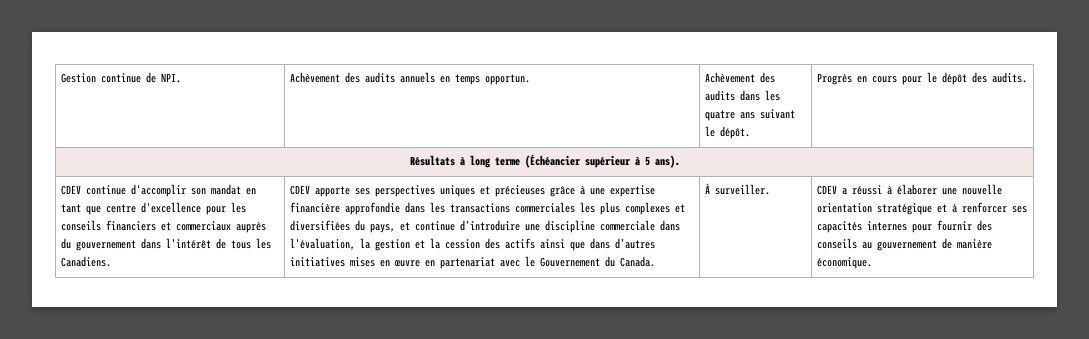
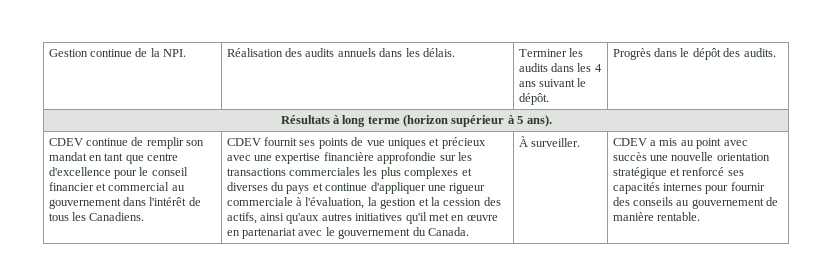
- Gestion continue de NPI. | Achèvement des audits annuels en temps opportun. | Achèvement des audits dans les quatre ans suivant le dépôt. | Progrès en cours pour le dépôt des audits.
+ Gestion continue de la NPI. | Réalisation des audits annuels dans les délais. | Terminer les audits dans les 4 ans suivant le dépôt. | Progrès dans le dépôt des audits.
- Résultats à long terme (Échéancier supérieur à 5 ans).
+ Résultats à long terme (horizon supérieur à 5 ans).
- CDEV continue d'accomplir son mandat en tant que centre d'excellence pour les conseils financiers et commerciaux auprès du gouvernement dans l'intérêt de tous les Canadiens.
+ CDEV continue de remplir son mandat en tant que centre d'excellence pour le conseil financier et commercial au gouvernement dans l'intérêt de tous les Canadiens.
- CDEV apporte ses perspectives uniques et précieuses grâce à une expertise financière approfondie dans les transactions commerciales les plus complexes et diversifiées du pays, et continue d’introduire une discipline commerciale dans l'évaluation, la gestion et la cession des actifs ainsi que dans d’autres initiatives mises en œuvre en partenariat avec le Gouvernement du Canada.
+ CDEV fournit ses points de vue uniques et précieux avec une expertise financière approfondie sur les transactions commerciales les plus complexes et diverses du pays et continue d'appliquer une rigueur commerciale à l'évaluation, la gestion et la cession des actifs, ainsi qu'aux autres initiatives qu'il met en œuvre en partenariat avec le gouvernement du Canada.
- CDEV a réussi à élaborer une nouvelle orientation stratégique et à renforcer ses capacités internes pour fournir des conseils au gouvernement de manière économique.
+ CDEV a mis au point avec succès une nouvelle orientation stratégique et renforcé ses capacités internes pour fournir des conseils au gouvernement de manière rentable.

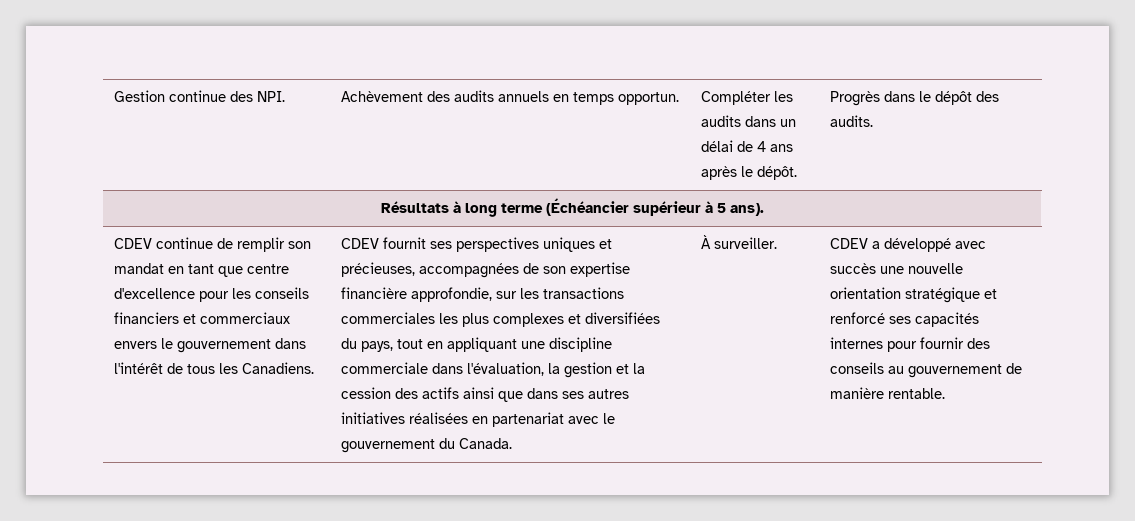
- Gestion continue de la NPI. | Réalisation des audits annuels dans les délais. | Terminer les audits dans les 4 ans suivant le dépôt. | Progrès dans le dépôt des audits.
+ Gestion continue des NPI. | Achèvement des audits annuels en temps opportun. | Compléter les audits dans un délai de 4 ans après le dépôt. | Progrès dans le dépôt des audits.
- Résultats à long terme (horizon supérieur à 5 ans).
+ Résultats à long terme (Échéancier supérieur à 5 ans).
- CDEV continue de remplir son mandat en tant que centre d'excellence pour le conseil financier et commercial au gouvernement dans l'intérêt de tous les Canadiens.
+ CDEV continue de remplir son mandat en tant que centre d'excellence pour les conseils financiers et commerciaux envers le gouvernement dans l'intérêt de tous les Canadiens.
- CDEV fournit ses points de vue uniques et précieux avec une expertise financière approfondie sur les transactions commerciales les plus complexes et diverses du pays et continue d'appliquer une rigueur commerciale à l'évaluation, la gestion et la cession des actifs, ainsi qu'aux autres initiatives qu'il met en œuvre en partenariat avec le gouvernement du Canada.
+ CDEV fournit ses perspectives uniques et précieuses, accompagnées de son expertise financière approfondie, sur les transactions commerciales les plus complexes et diversifiées du pays, tout en appliquant une discipline commerciale dans l'évaluation, la gestion et la cession des actifs ainsi que dans ses autres initiatives réalisées en partenariat avec le gouvernement du Canada.
- CDEV a mis au point avec succès une nouvelle orientation stratégique et renforcé ses capacités internes pour fournir des conseils au gouvernement de manière rentable.
+ CDEV a développé avec succès une nouvelle orientation stratégique et renforcé ses capacités internes pour fournir des conseils au gouvernement de manière rentable.

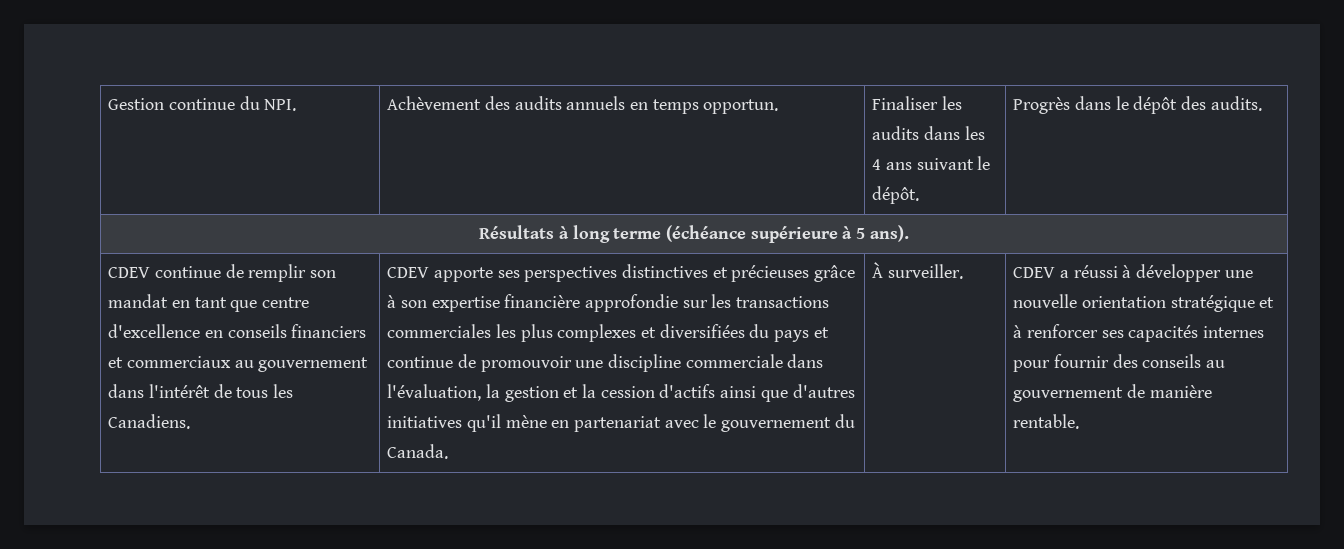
- Gestion continue des NPI. | Achèvement des audits annuels en temps opportun. | Compléter les audits dans un délai de 4 ans après le dépôt. | Progrès dans le dépôt des audits.
+ Gestion continue du NPI. | Achèvement des audits annuels en temps opportun. | Finaliser les audits dans les 4 ans suivant le dépôt. | Progrès dans le dépôt des audits.
- Résultats à long terme (Échéancier supérieur à 5 ans).
+ Résultats à long terme (échéance supérieure à 5 ans).
- CDEV continue de remplir son mandat en tant que centre d'excellence pour les conseils financiers et commerciaux envers le gouvernement dans l'intérêt de tous les Canadiens.
+ CDEV continue de remplir son mandat en tant que centre d'excellence en conseils financiers et commerciaux au gouvernement dans l'intérêt de tous les Canadiens.
- CDEV fournit ses perspectives uniques et précieuses, accompagnées de son expertise financière approfondie, sur les transactions commerciales les plus complexes et diversifiées du pays, tout en appliquant une discipline commerciale dans l'évaluation, la gestion et la cession des actifs ainsi que dans ses autres initiatives réalisées en partenariat avec le gouvernement du Canada.
+ CDEV apporte ses perspectives distinctives et précieuses grâce à son expertise financière approfondie sur les transactions commerciales les plus complexes et diversifiées du pays et continue de promouvoir une discipline commerciale dans l'évaluation, la gestion et la cession d'actifs ainsi que d'autres initiatives qu'il mène en partenariat avec le gouvernement du Canada.
- CDEV a développé avec succès une nouvelle orientation stratégique et renforcé ses capacités internes pour fournir des conseils au gouvernement de manière rentable.
+ CDEV a réussi à développer une nouvelle orientation stratégique et à renforcer ses capacités internes pour fournir des conseils au gouvernement de manière rentable.

